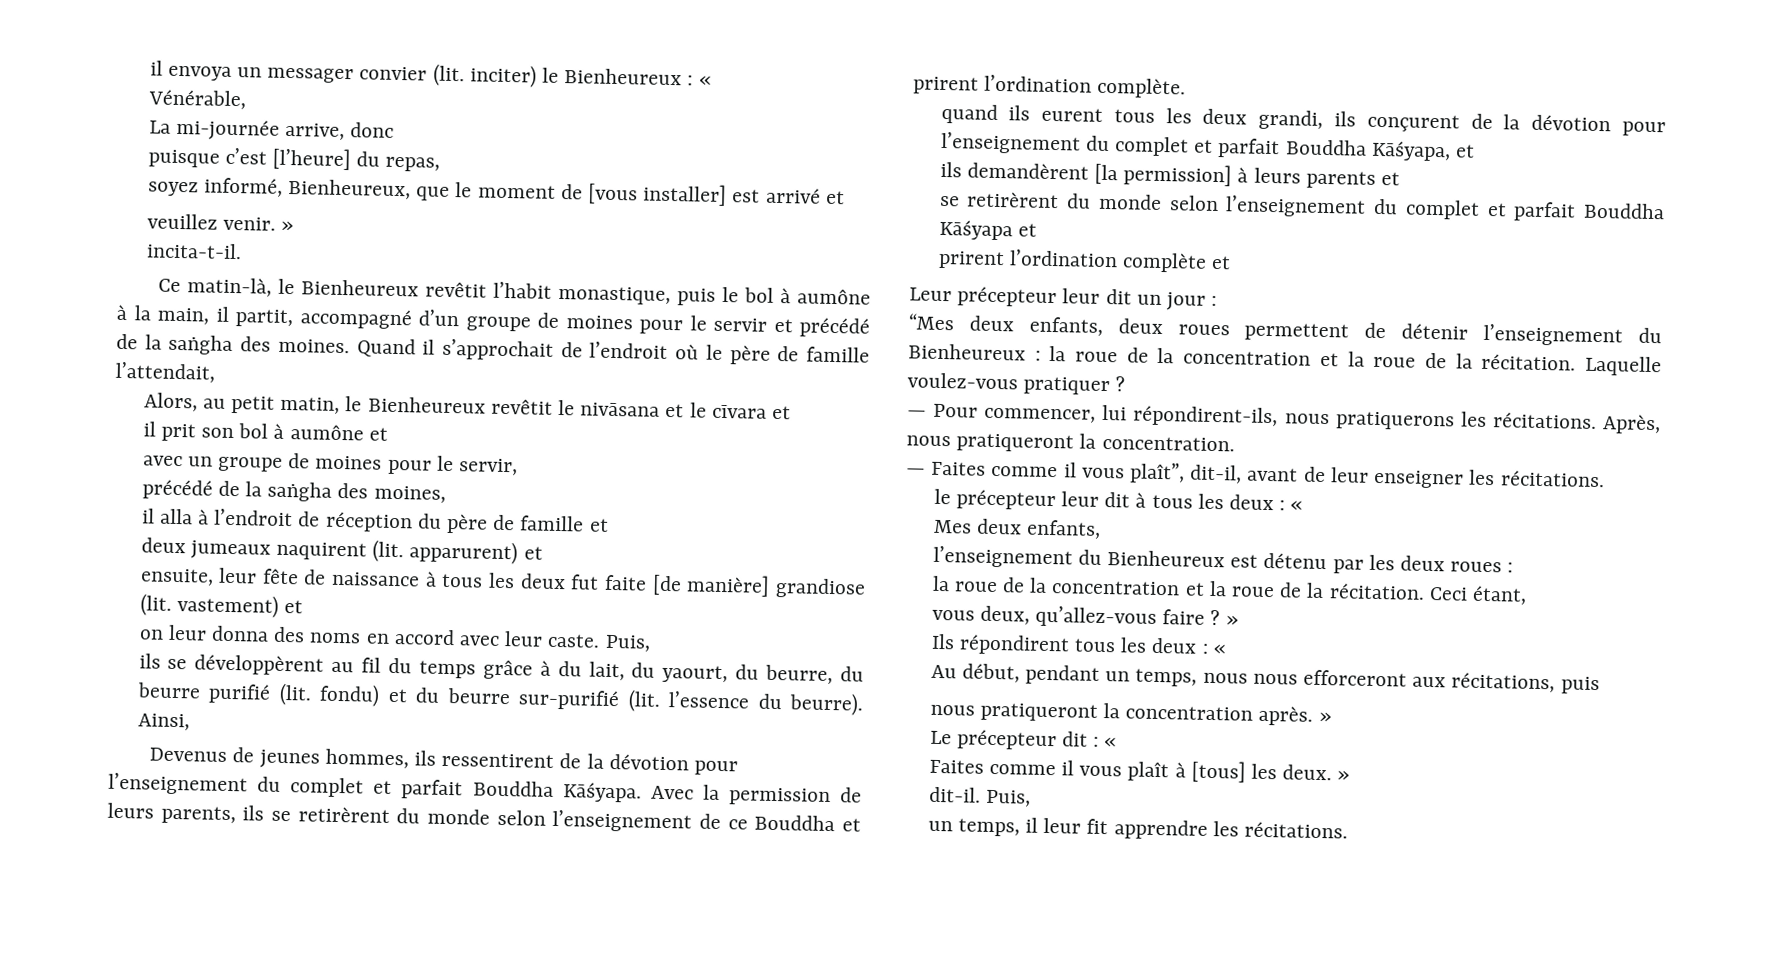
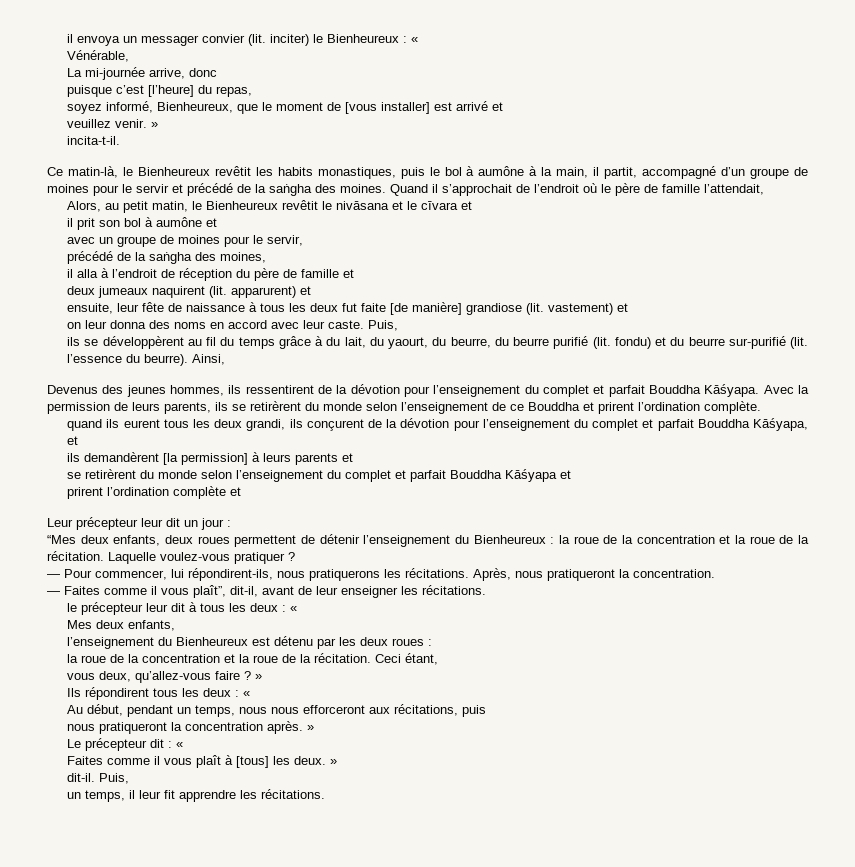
- Ce matin-là, le Bienheureux revêtit l’habit monastique, puis le bol à aumône à la main, il partit, accompagné d’un groupe de moines pour le servir et précédé de la saṅgha des moines.
+ Ce matin-là, le Bienheureux revêtit les habits monastiques, puis le bol à aumône à la main, il partit, accompagné d’un groupe de moines pour le servir et précédé de la saṅgha des moines.
- Devenus de jeunes hommes, ils ressentirent de la dévotion pour l’enseignement du complet et parfait Bouddha Kāśyapa.
+ Devenus des jeunes hommes, ils ressentirent de la dévotion pour l’enseignement du complet et parfait Bouddha Kāśyapa.

